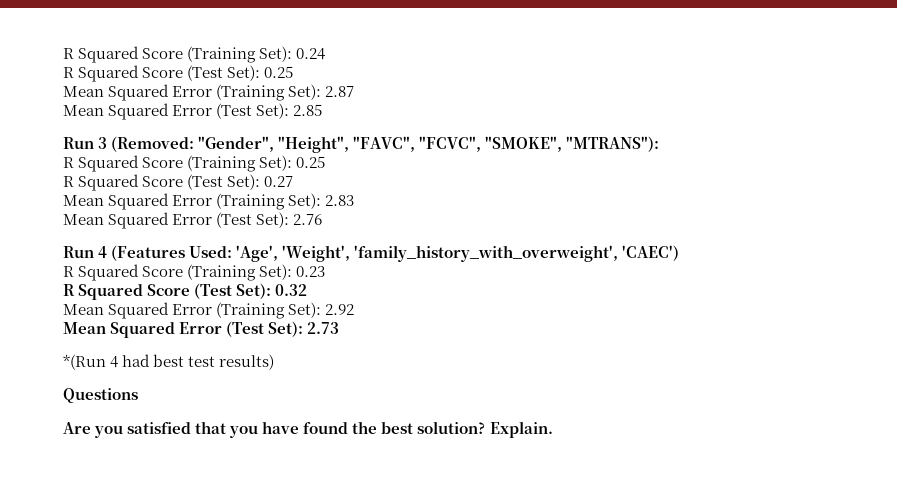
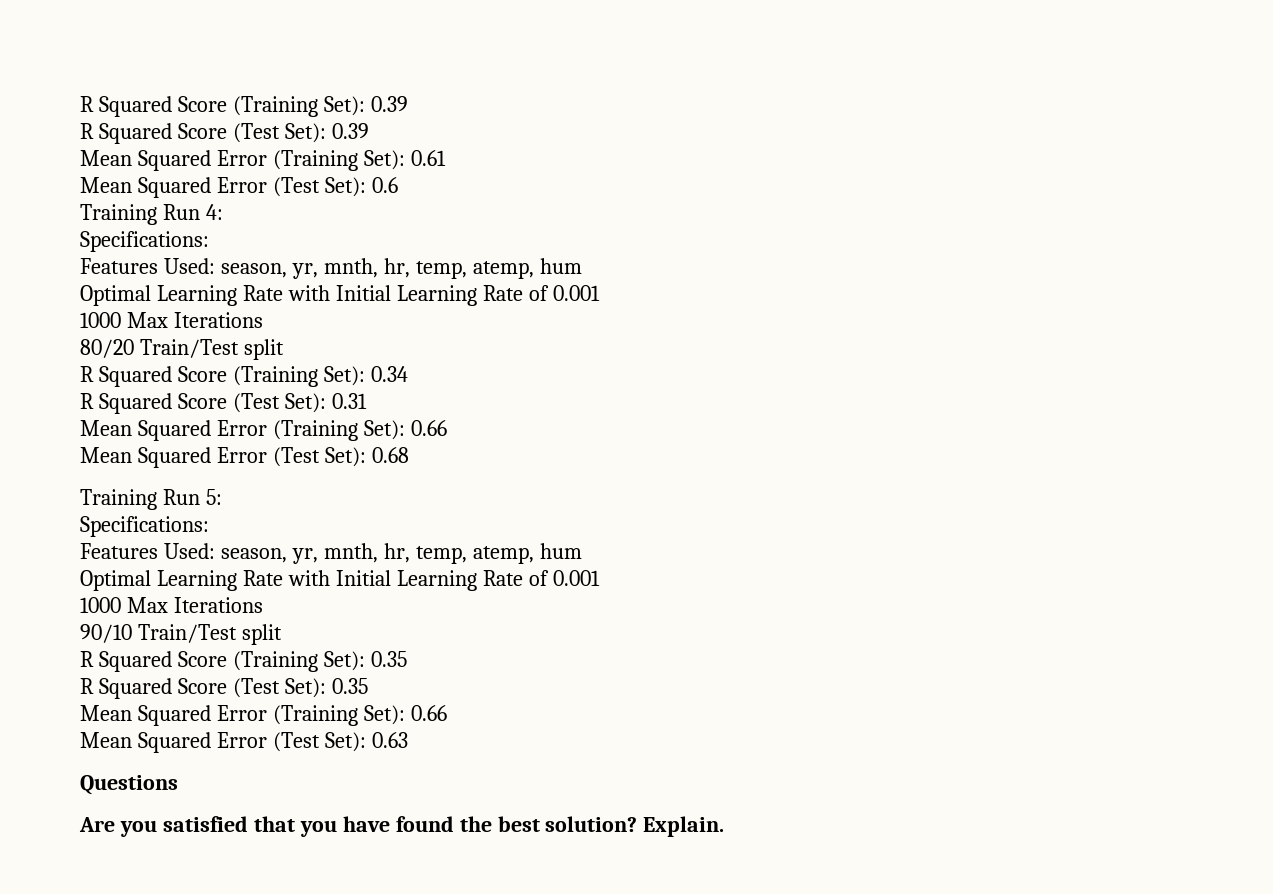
- R Squared Score (Training Set): 0.24
- R Squared Score (Test Set): 0.25
- Mean Squared Error (Training Set): 2.87
- Mean Squared Error (Test Set): 2.85
- Run 3 (Removed: "Gender", "Height", "FAVC", "FCVC", "SMOKE", "MTRANS"):
- R Squared Score (Training Set): 0.25
- R Squared Score (Test Set): 0.27
- Mean Squared Error (Training Set): 2.83
- Mean Squared Error (Test Set): 2.76
- Run 4 (Features Used: 'Age', 'Weight', 'family_history_with_overweight', 'CAEC')
- R Squared Score (Training Set): 0.23
- R Squared Score (Test Set): 0.32
- Mean Squared Error (Training Set): 2.92
- Mean Squared Error (Test Set): 2.73
- *(Run 4 had best test results)
+ R Squared Score (Training Set): 0.39
+ R Squared Score (Test Set): 0.39
+ Mean Squared Error (Training Set): 0.61
+ Mean Squared Error (Test Set): 0.6
+ Training Run 4:
+ Specifications:
+ Features Used: season, yr, mnth, hr, temp, atemp, hum
+ Optimal Learning Rate with Initial Learning Rate of 0.001
+ 1000 Max Iterations
+ 80/20 Train/Test split
+ R Squared Score (Training Set): 0.34
+ R Squared Score (Test Set): 0.31
+ Mean Squared Error (Training Set): 0.66
+ Mean Squared Error (Test Set): 0.68
+ Training Run 5:
+ Specifications:
+ Features Used: season, yr, mnth, hr, temp, atemp, hum
+ Optimal Learning Rate with Initial Learning Rate of 0.001
+ 1000 Max Iterations
+ 90/10 Train/Test split
+ R Squared Score (Training Set): 0.35
+ R Squared Score (Test Set): 0.35
+ Mean Squared Error (Training Set): 0.66
+ Mean Squared Error (Test Set): 0.63

